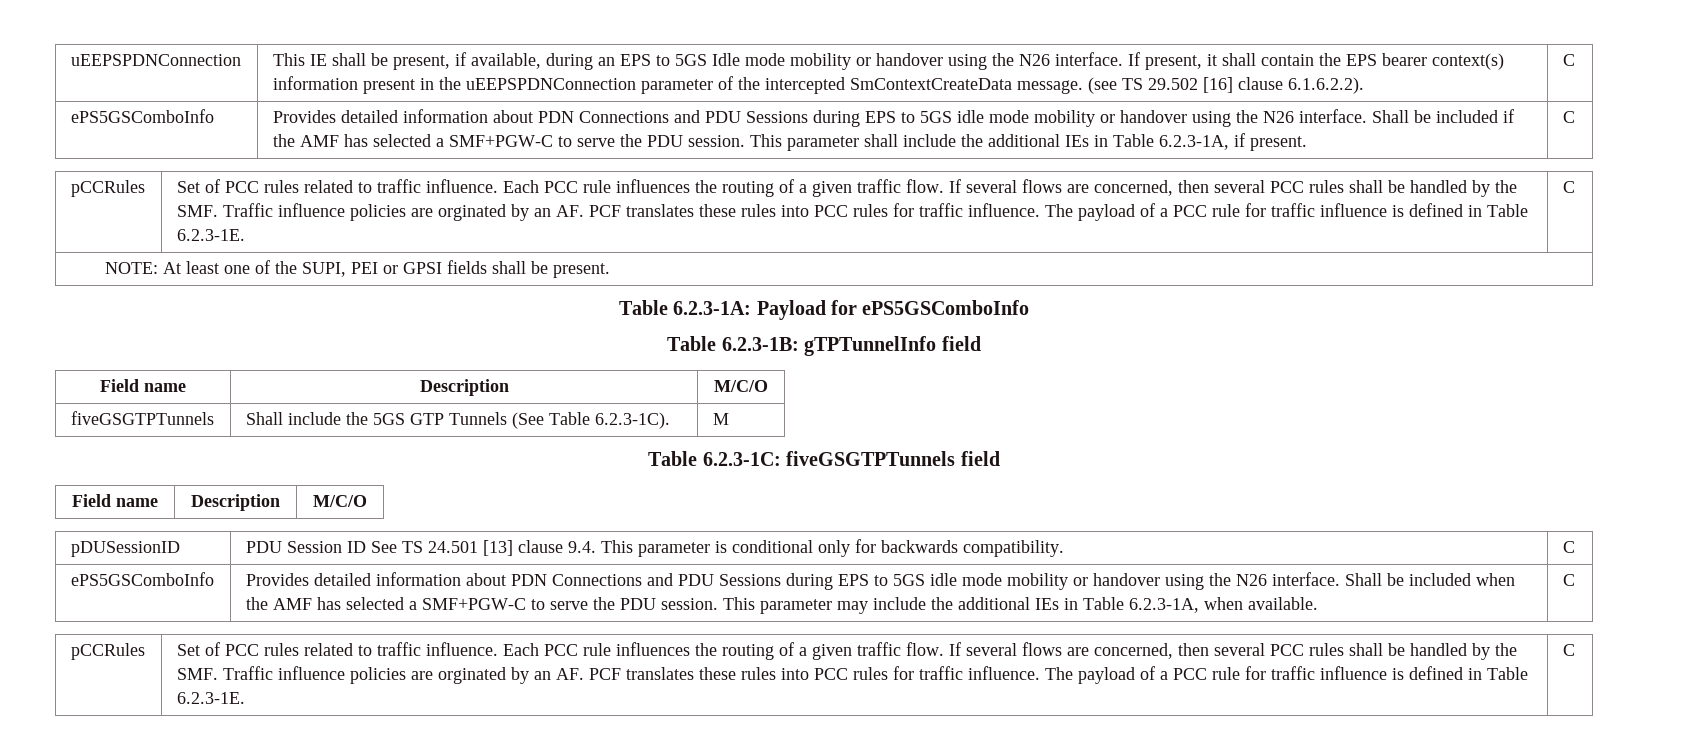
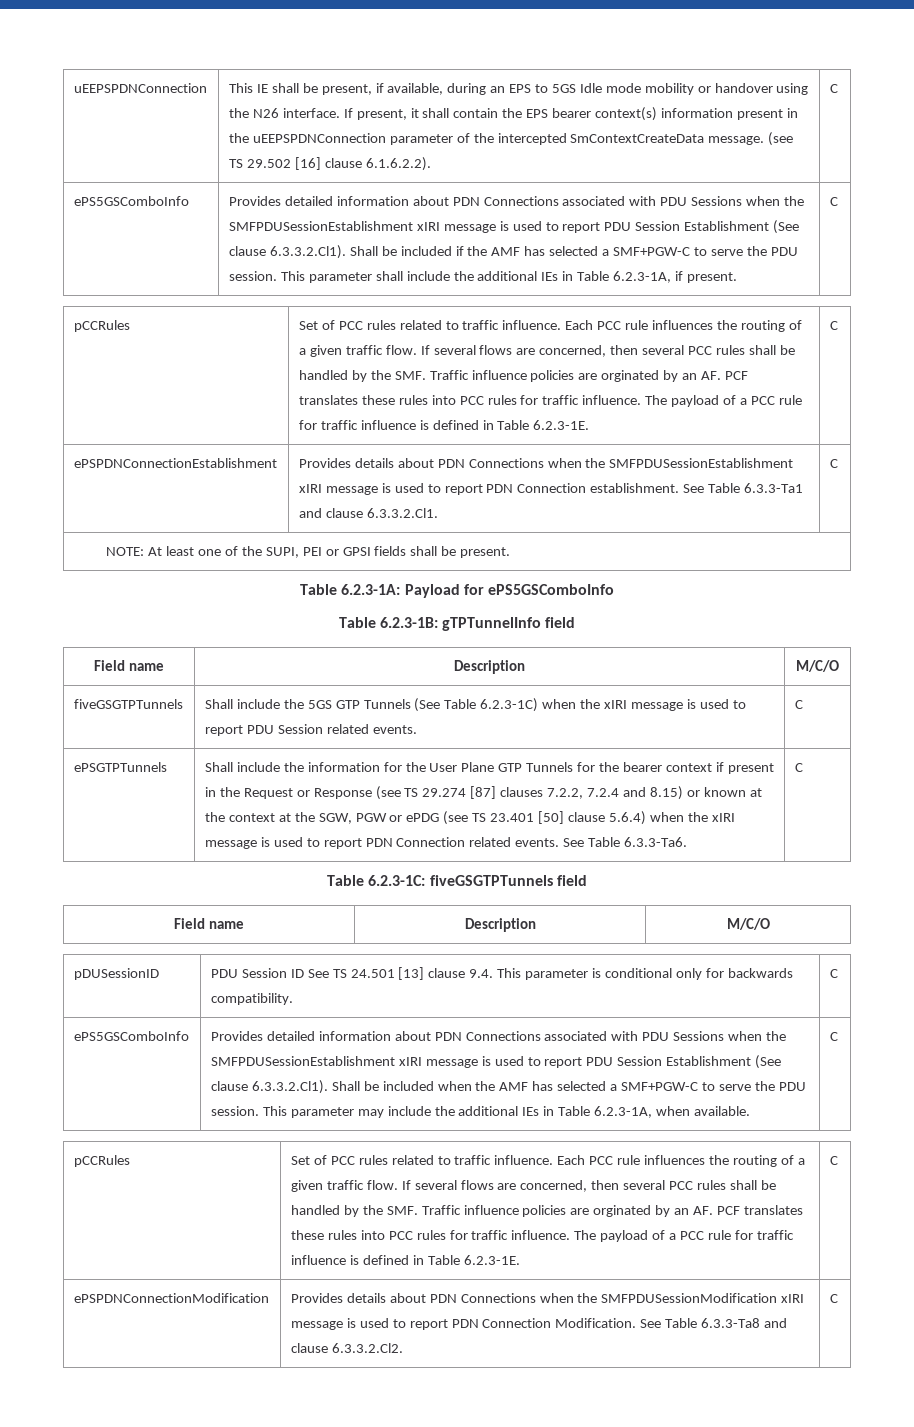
- Provides detailed information about PDN Connections and PDU Sessions during EPS to 5GS idle mode mobility or handover using the N26 interface. Shall be included if the AMF has selected a SMF+PGW-C to serve the PDU session.
+ Provides detailed information about PDN Connections associated with PDU Sessions when the SMFPDUSessionEstablishment xIRI message is used to report PDU Session Establishment (See clause 6.3.3.2.Cl1). Shall be included if the AMF has selected a SMF+PGW-C to serve the PDU session.
+ ePSPDNConnectionEstablishment | Provides details about PDN Connections when the SMFPDUSessionEstablishment xIRI message is used to report PDN Connection establishment. See Table 6.3.3-Ta1 and clause 6.3.3.2.Cl1. | C
- fiveGSGTPTunnels | Shall include the 5GS GTP Tunnels (See Table 6.2.3-1C). | M
+ fiveGSGTPTunnels | Shall include the 5GS GTP Tunnels (See Table 6.2.3-1C) when the xIRI message is used to report PDU Session related events. | C
+ ePSGTPTunnels | Shall include the information for the User Plane GTP Tunnels for the bearer context if present in the Request or Response (see TS 29.274 [87] clauses 7.2.2, 7.2.4 and 8.15) or known at the context at the SGW, PGW or ePDG (see TS 23.401 [50] clause 5.6.4) when the xIRI message is used to report PDN Connection related events. See Table 6.3.3-Ta6. | C
- Provides detailed information about PDN Connections and PDU Sessions during EPS to 5GS idle mode mobility or handover using the N26 interface. Shall be included when the AMF has selected a SMF+PGW-C to serve the PDU session.
+ Provides detailed information about PDN Connections associated with PDU Sessions when the SMFPDUSessionEstablishment xIRI message is used to report PDU Session Establishment (See clause 6.3.3.2.Cl1). Shall be included when the AMF has selected a SMF+PGW-C to serve the PDU session.
+ ePSPDNConnectionModification | Provides details about PDN Connections when the SMFPDUSessionModification xIRI message is used to report PDN Connection Modification. See Table 6.3.3-Ta8 and clause 6.3.3.2.Cl2. | C

